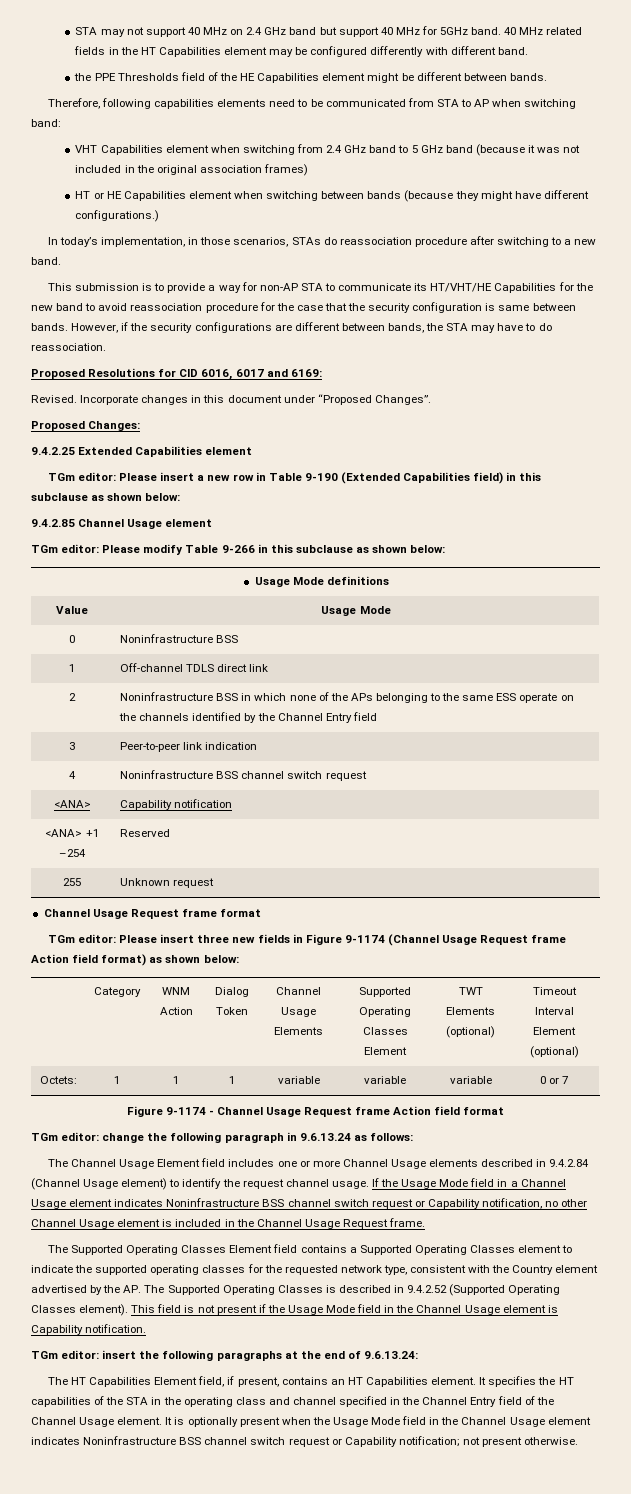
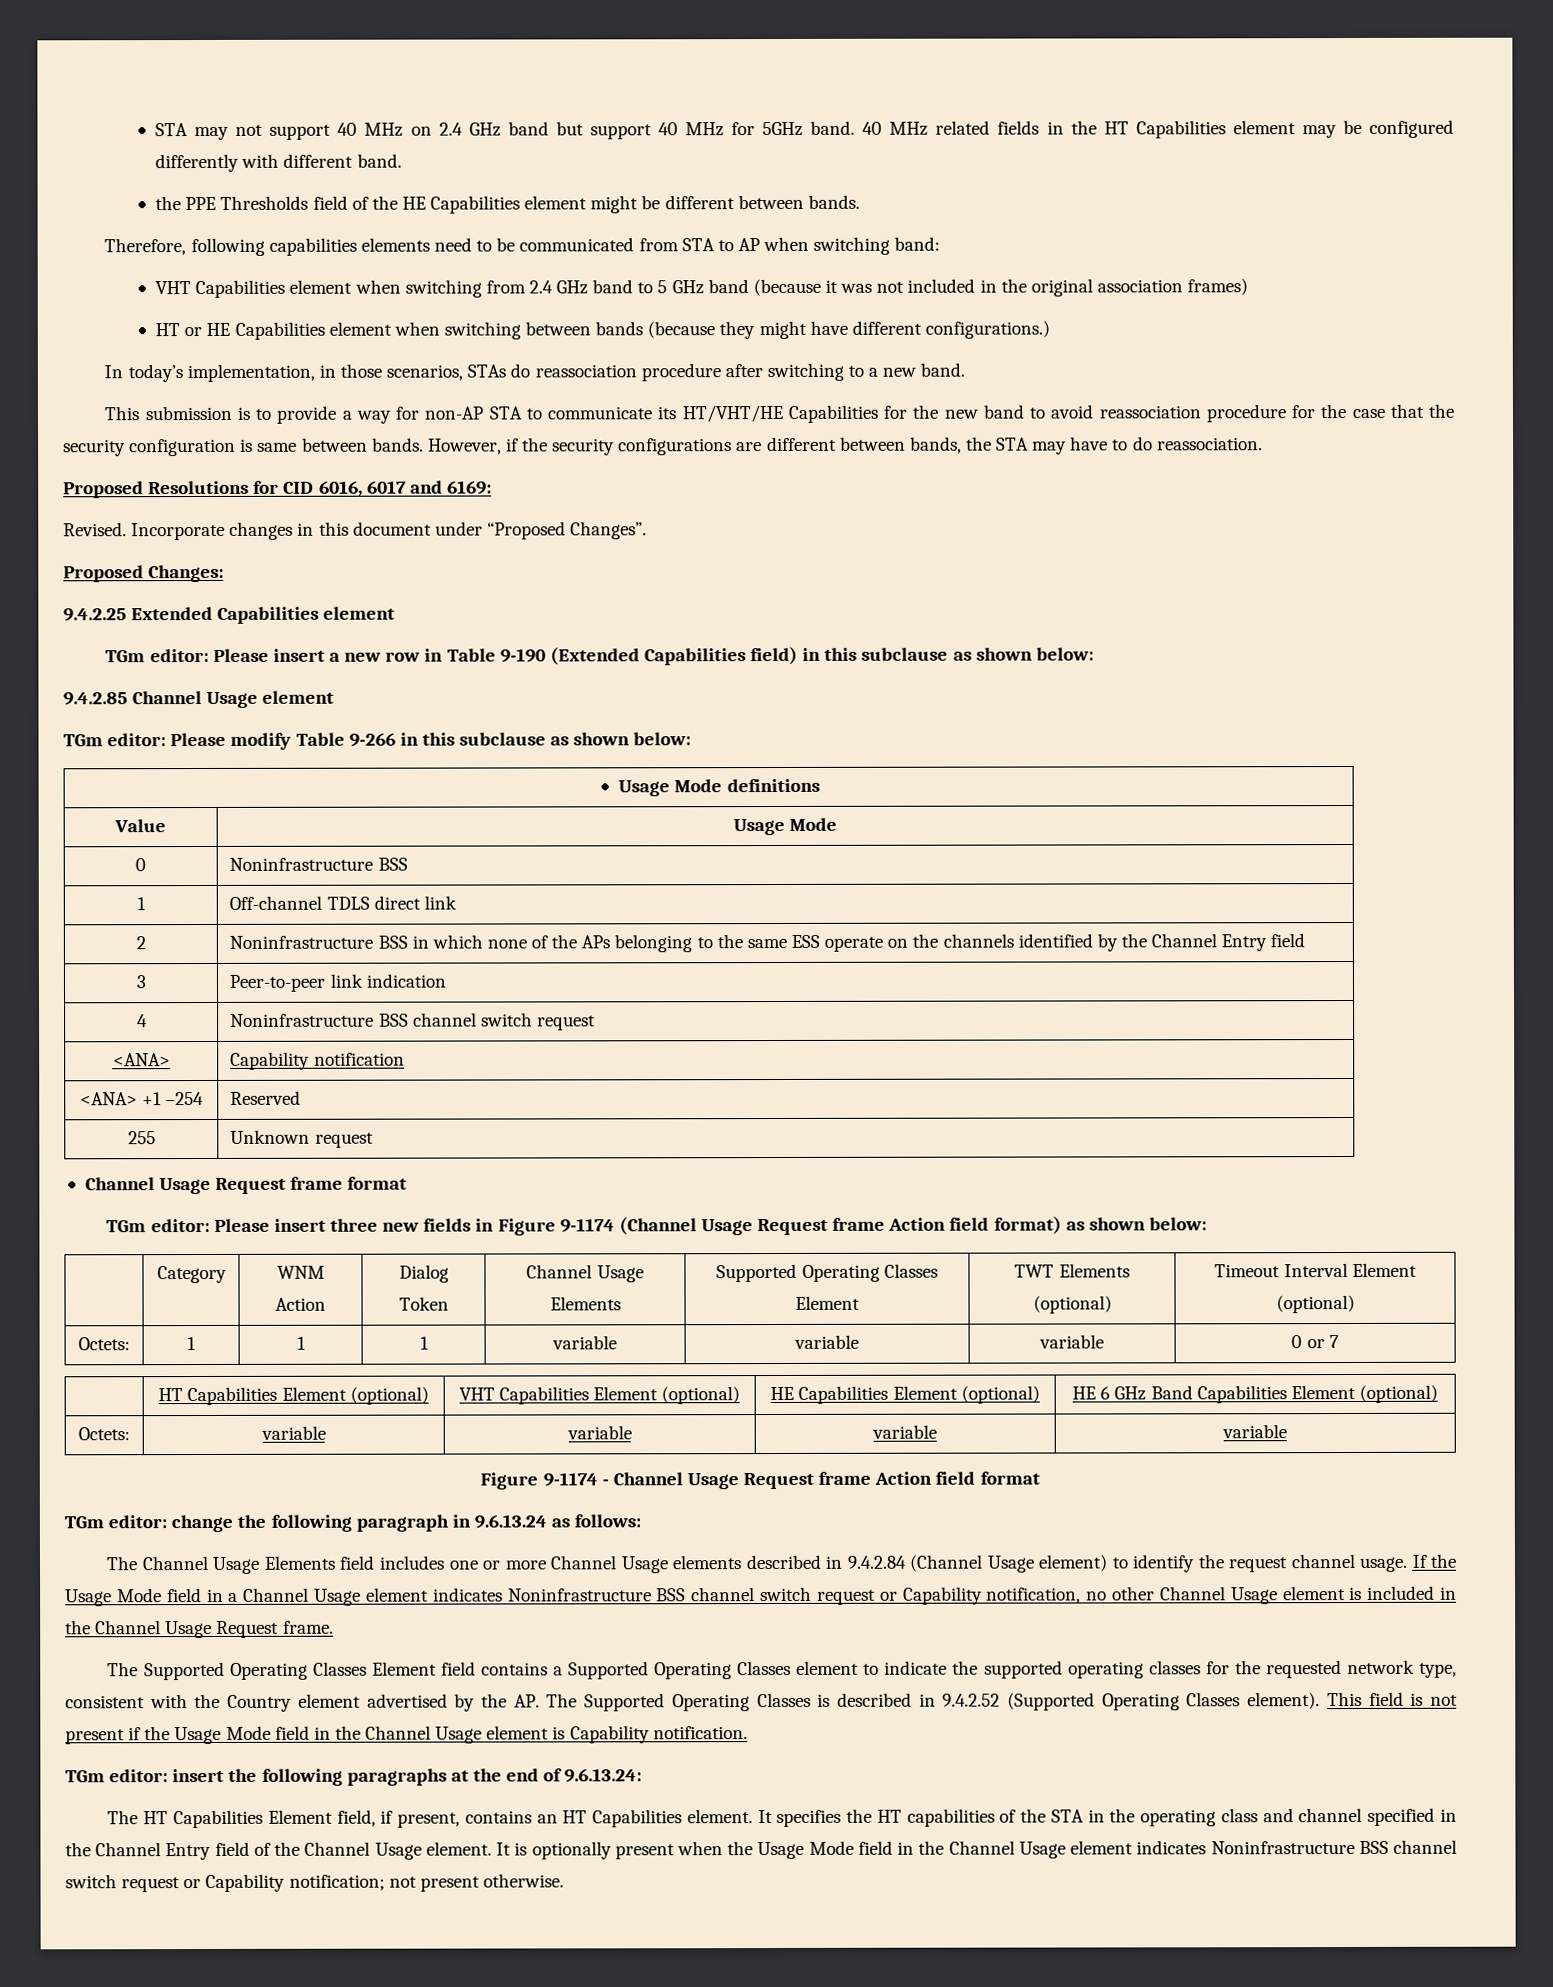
+ | HT Capabilities Element (optional) | VHT Capabilities Element (optional) | HE Capabilities Element (optional) | HE 6 GHz Band Capabilities Element (optional)
+ Octets: | variable | variable | variable | variable
- The Channel Usage Element field includes one or more Channel Usage elements described in 9.4.2.84 (Channel Usage element) to identify the request channel usage.
+ The Channel Usage Elements field includes one or more Channel Usage elements described in 9.4.2.84 (Channel Usage element) to identify the request channel usage.

